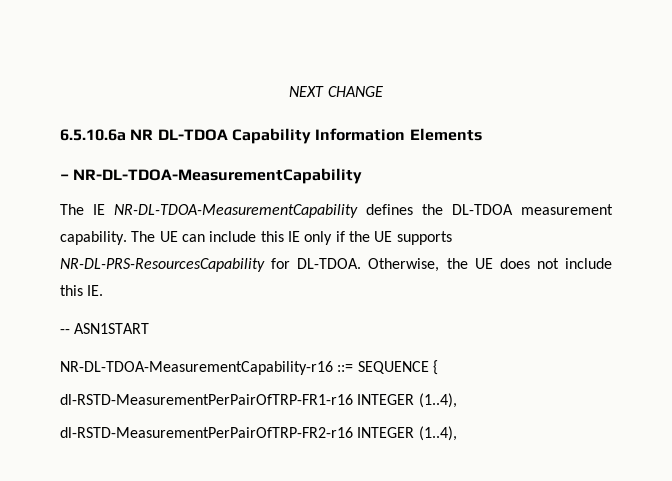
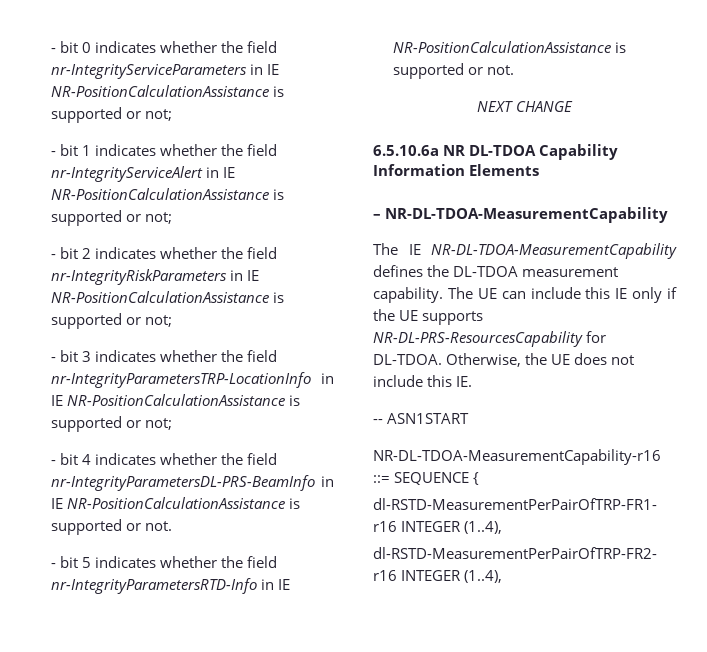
+ - bit 0 indicates whether the field nr-IntegrityServiceParameters in IE NR-PositionCalculationAssistance is supported or not;
+ - bit 1 indicates whether the field nr-IntegrityServiceAlert in IE NR-PositionCalculationAssistance is supported or not;
+ - bit 2 indicates whether the field nr-IntegrityRiskParameters in IE NR-PositionCalculationAssistance is supported or not;
+ - bit 3 indicates whether the field nr-IntegrityParametersTRP-LocationInfo in IE NR-PositionCalculationAssistance is supported or not;
+ - bit 4 indicates whether the field nr-IntegrityParametersDL-PRS-BeamInfo in IE NR-PositionCalculationAssistance is supported or not.
+ - bit 5 indicates whether the field nr-IntegrityParametersRTD-Info in IE NR-PositionCalculationAssistance is supported or not.

